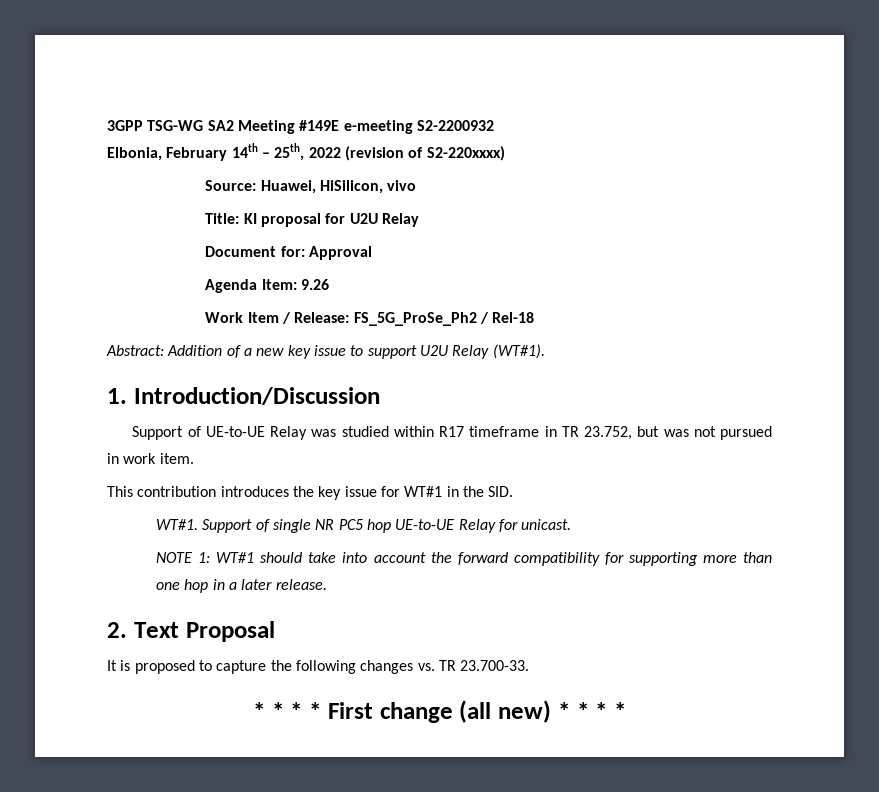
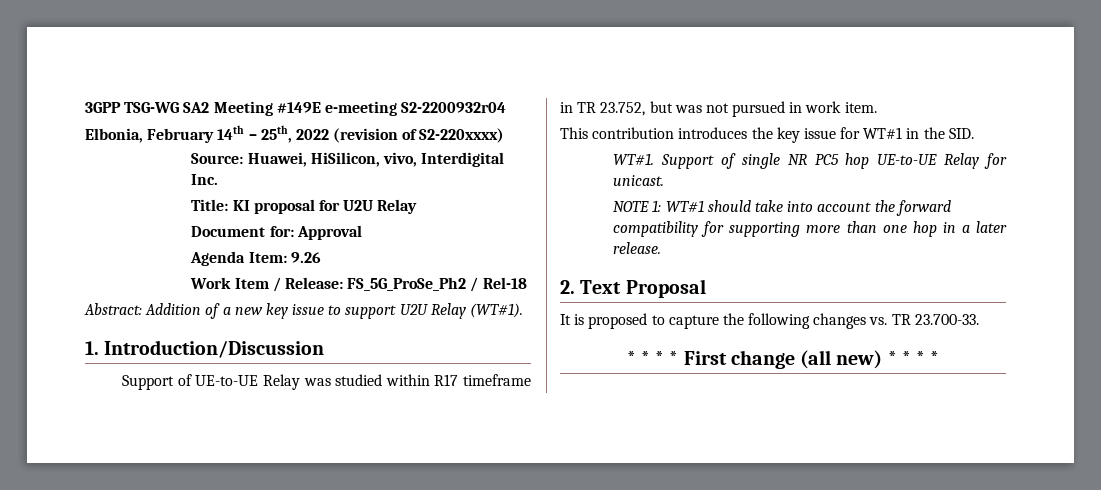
- 3GPP TSG-WG SA2 Meeting #149E e-meeting S2-2200932
+ 3GPP TSG-WG SA2 Meeting #149E e-meeting S2-2200932r04
- Source: Huawei, HiSilicon, vivo
+ Source: Huawei, HiSilicon, vivo, Interdigital Inc.

